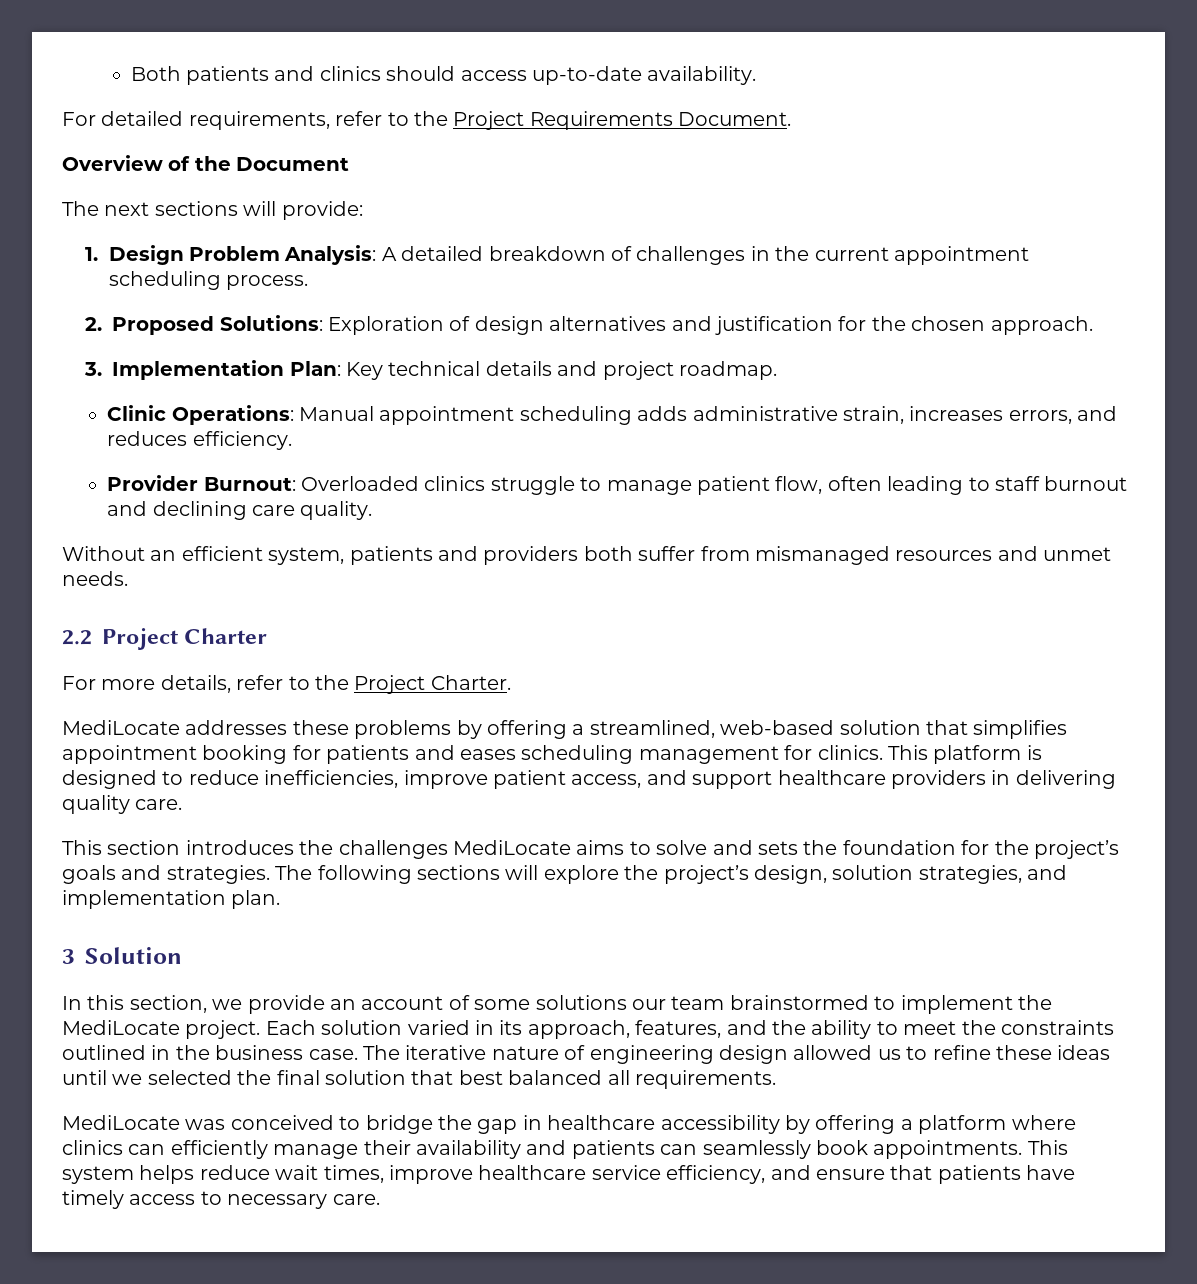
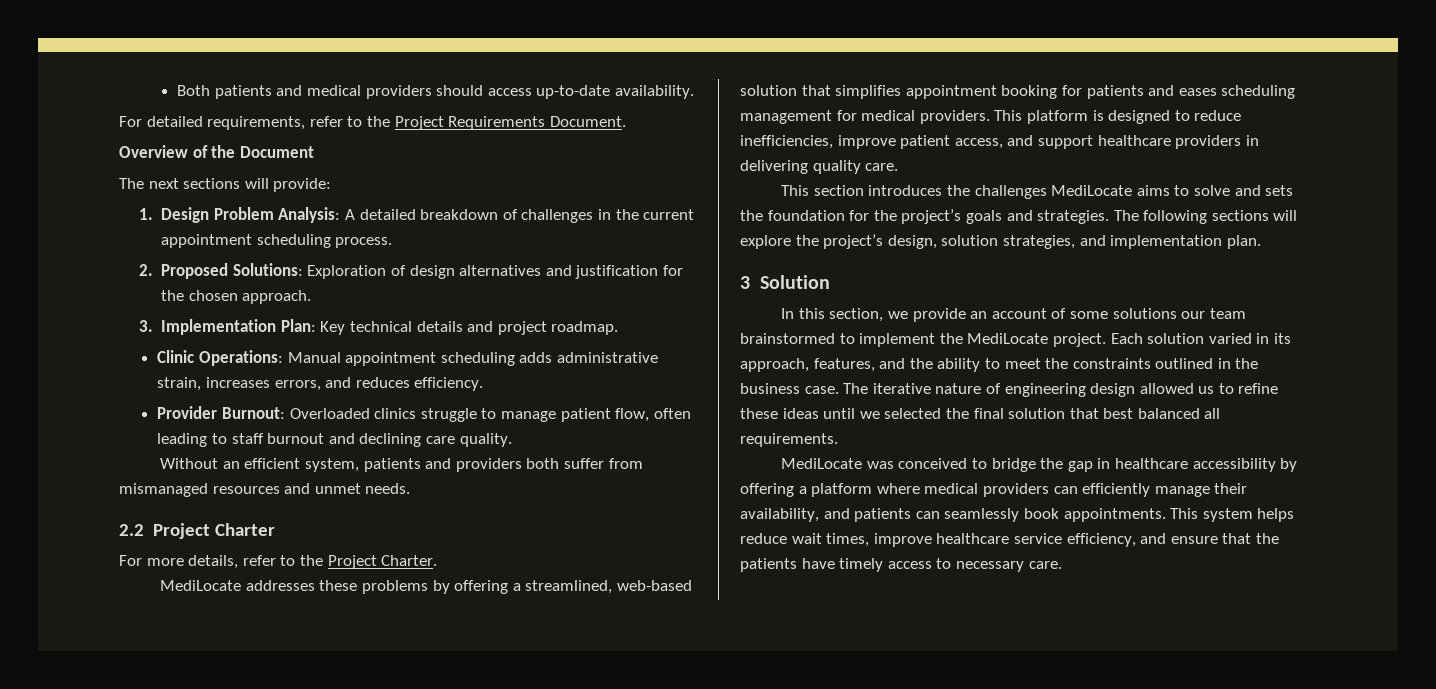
- Both patients and clinics should access up-to-date availability.
+ Both patients and medical providers should access up-to-date availability.
- MediLocate addresses these problems by offering a streamlined, web-based solution that simplifies appointment booking for patients and eases scheduling management for clinics.
+ MediLocate addresses these problems by offering a streamlined, web-based solution that simplifies appointment booking for patients and eases scheduling management for medical providers.
- MediLocate was conceived to bridge the gap in healthcare accessibility by offering a platform where clinics can efficiently manage their availability and patients can seamlessly book appointments.
+ MediLocate was conceived to bridge the gap in healthcare accessibility by offering a platform where medical providers can efficiently manage their availability, and patients can seamlessly book appointments.
- This system helps reduce wait times, improve healthcare service efficiency, and ensure that patients have timely access to necessary care.
+ This system helps reduce wait times, improve healthcare service efficiency, and ensure that the patients have timely access to necessary care.

